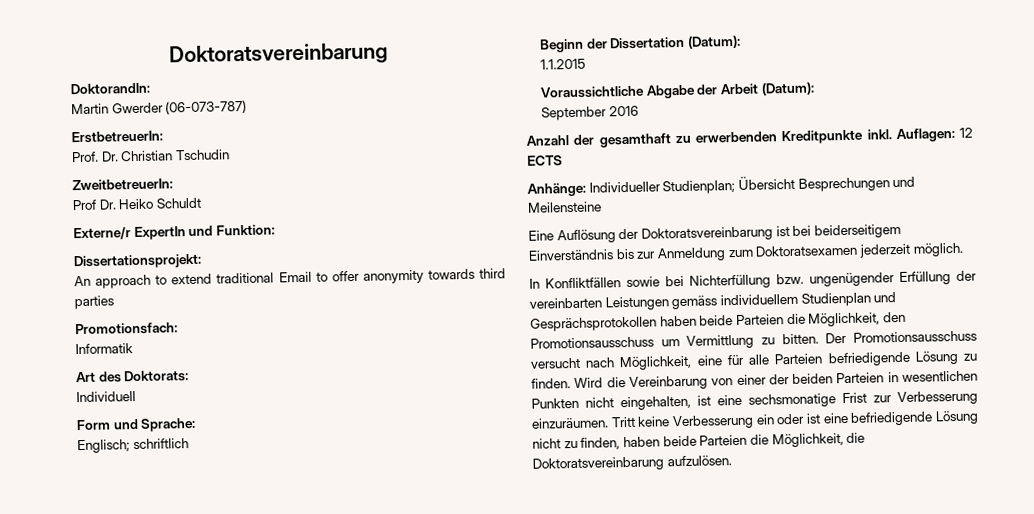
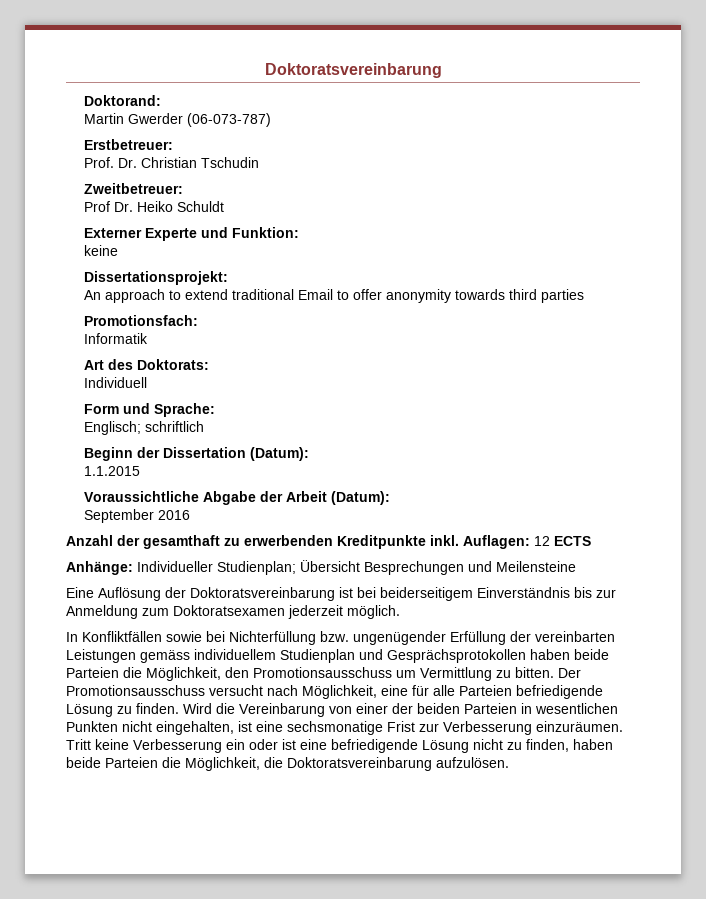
- DoktorandIn:
+ Doktorand:
- ErstbetreuerIn:
+ Erstbetreuer:
- ZweitbetreuerIn:
+ Zweitbetreuer:
- Externe/r ExpertIn und Funktion:
+ Externer Experte und Funktion:
+ keine

